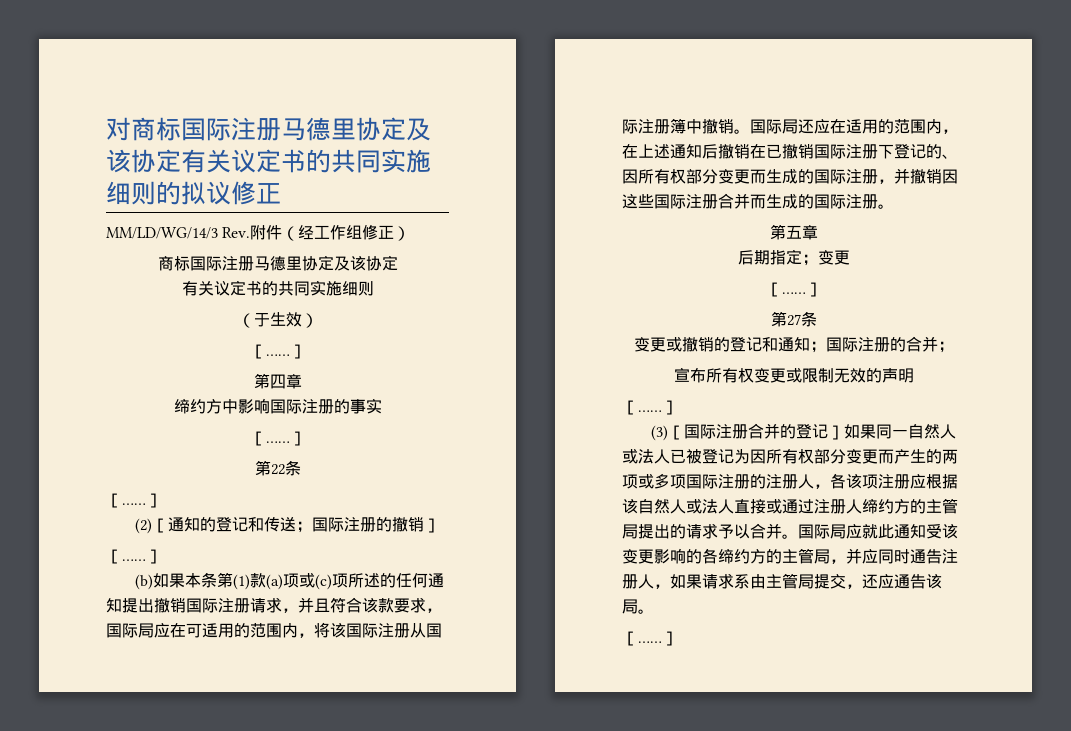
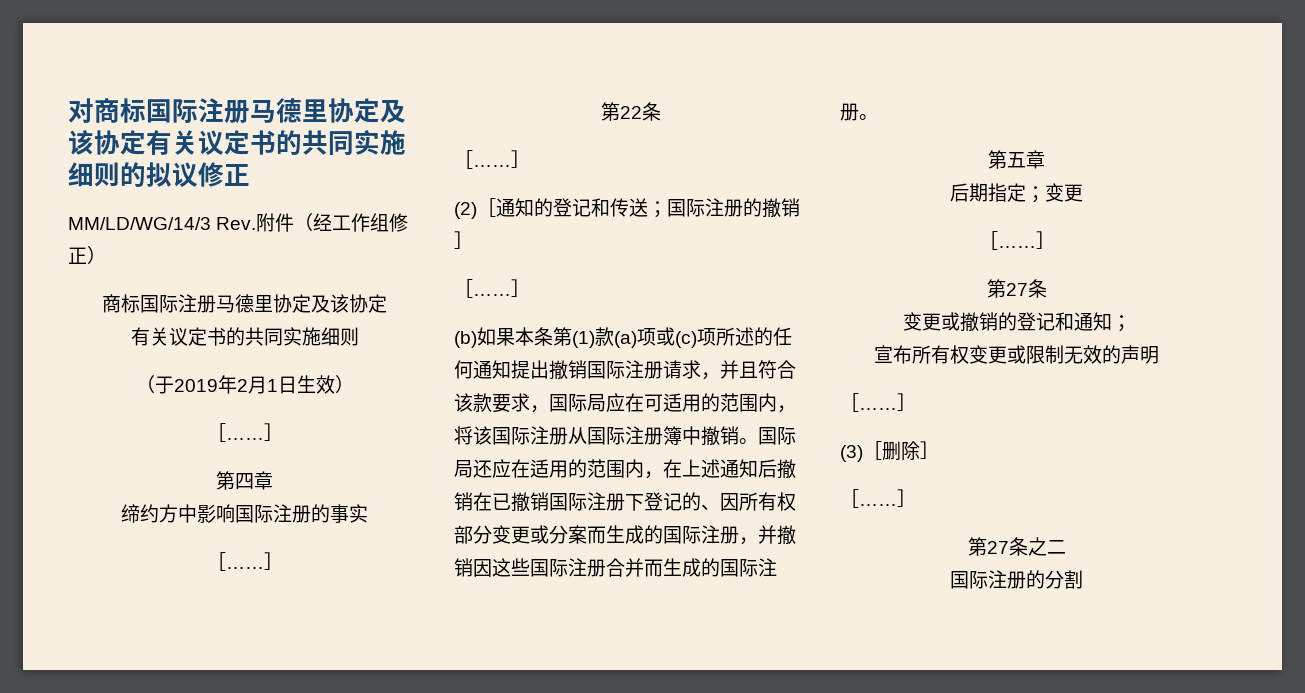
- （于生效）
+ （于2019年2月1日生效）
- 国际局还应在适用的范围内，在上述通知后撤销在已撤销国际注册下登记的、因所有权部分变更而生成的国际注册，并撤销因这些国际注册合并而生成的国际注册。
+ 国际局还应在适用的范围内，在上述通知后撤销在已撤销国际注册下登记的、因所有权部分变更或分案而生成的国际注册，并撤销因这些国际注册合并而生成的国际注册。
- 变更或撤销的登记和通知；国际注册的合并；
+ 变更或撤销的登记和通知；
- (3)［国际注册合并的登记］如果同一自然人或法人已被登记为因所有权部分变更而产生的两项或多项国际注册的注册人，各该项注册应根据该自然人或法人直接或通过注册人缔约方的主管局提出的请求予以合并。国际局应就此通知受该变更影响的各缔约方的主管局，并应同时通告注册人，如果请求系由主管局提交，还应通告该局。
+ (3)［删除］
  ［……］
+ 第27条之二
+ 国际注册的分割

